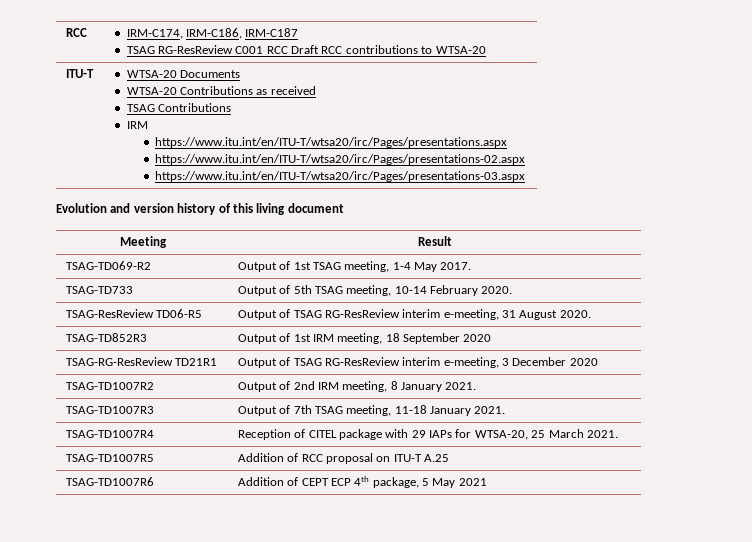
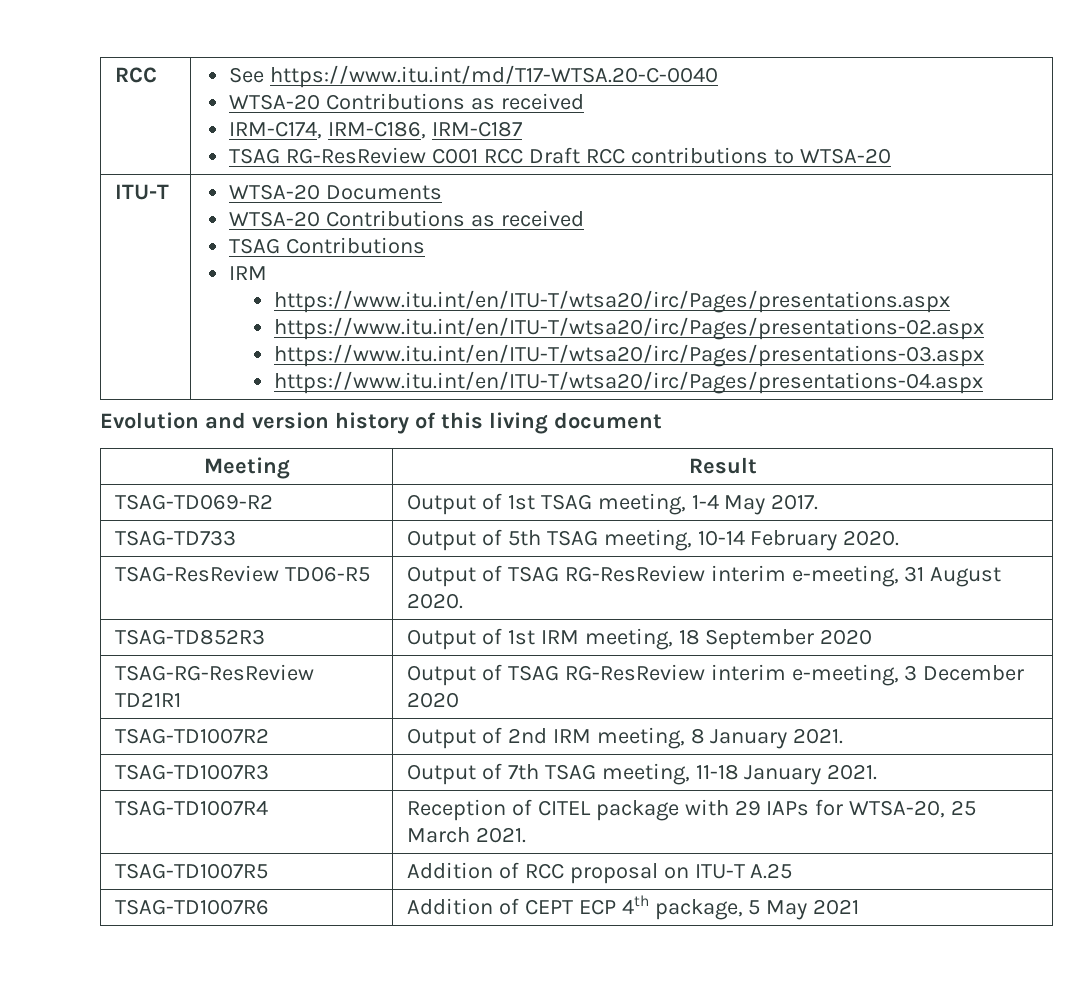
- RCC | IRM-C174, IRM-C186, IRM-C187
+ RCC | See https://www.itu.int/md/T17-WTSA.20-C-0040
+ WTSA-20 Contributions as received
+ IRM-C174, IRM-C186, IRM-C187
  ITU-T | WTSA-20 Documents
  WTSA-20 Contributions as received
  TSAG Contributions
  IRM
  https://www.itu.int/en/ITU-T/wtsa20/irc/Pages/presentations.aspx
  https://www.itu.int/en/ITU-T/wtsa20/irc/Pages/presentations-02.aspx
  https://www.itu.int/en/ITU-T/wtsa20/irc/Pages/presentations-03.aspx
+ https://www.itu.int/en/ITU-T/wtsa20/irc/Pages/presentations-04.aspx

